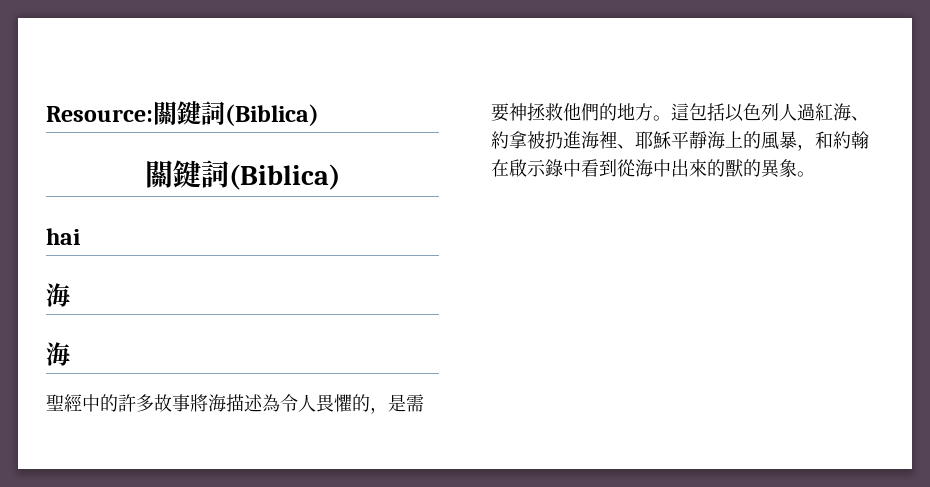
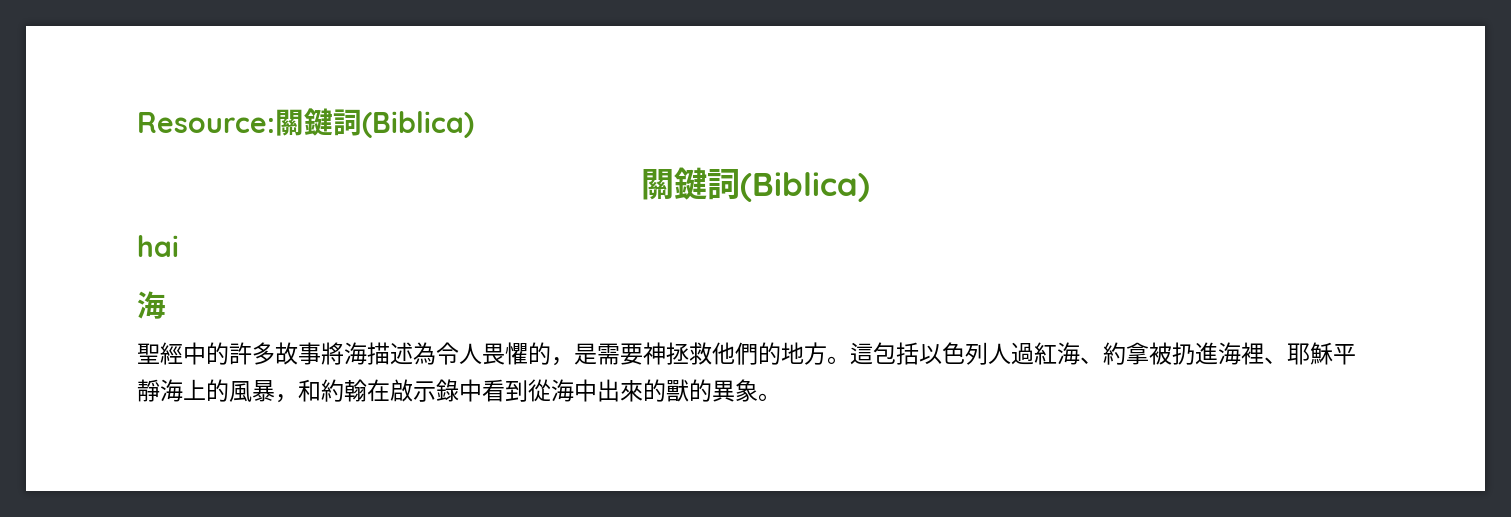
  hai
- 海

